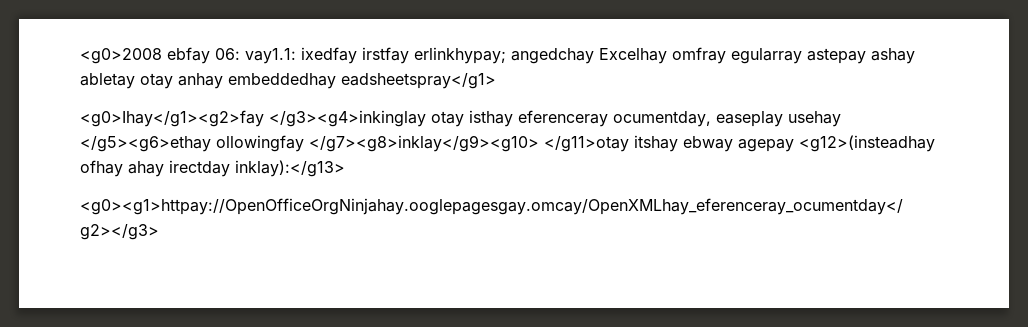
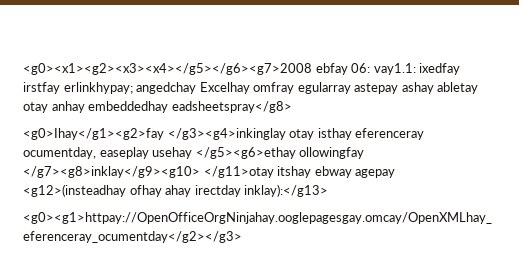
- <g0>2008 ebfay 06: vay1.1: ixedfay irstfay erlinkhypay; angedchay Excelhay omfray egularray astepay ashay abletay otay anhay embeddedhay eadsheetspray</g1>
+ <g0><x1><g2><x3><x4></g5></g6><g7>2008 ebfay 06: vay1.1: ixedfay irstfay erlinkhypay; angedchay Excelhay omfray egularray astepay ashay abletay otay anhay embeddedhay eadsheetspray</g8>

